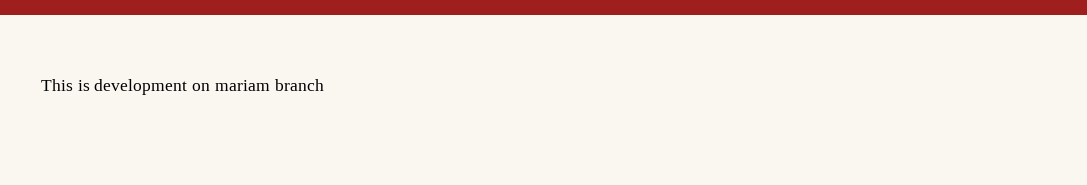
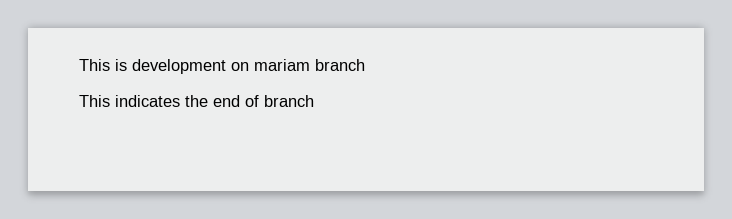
+ This indicates the end of branch

